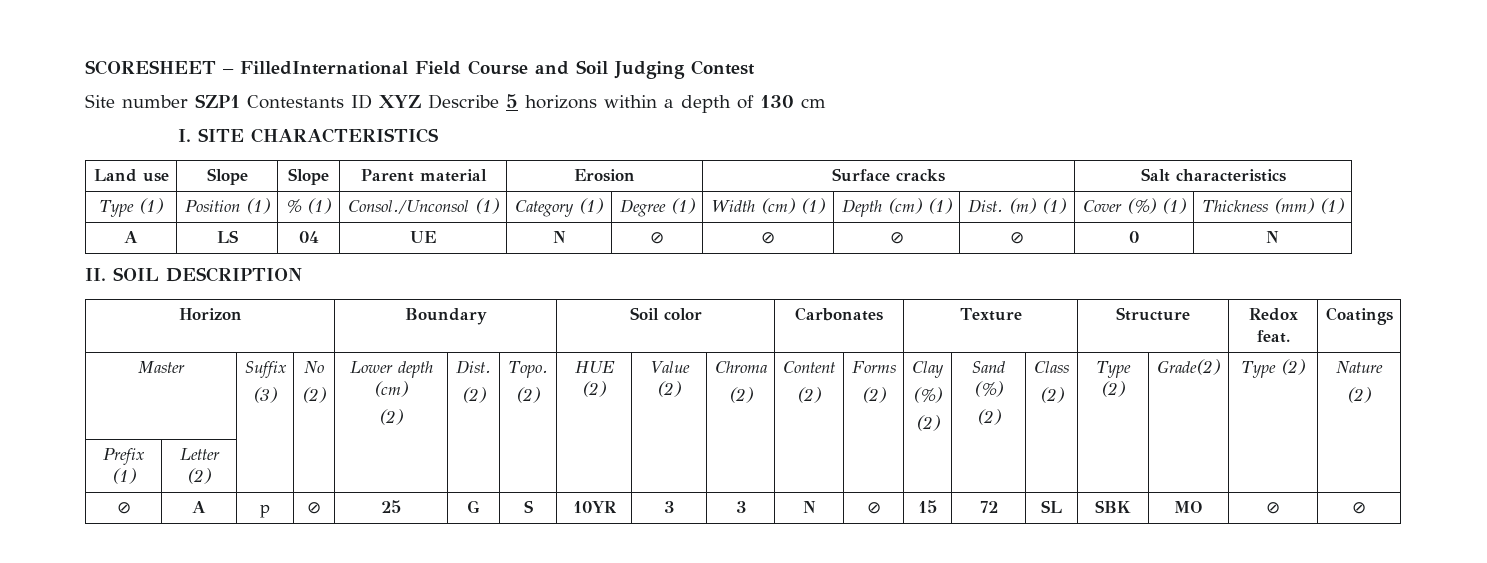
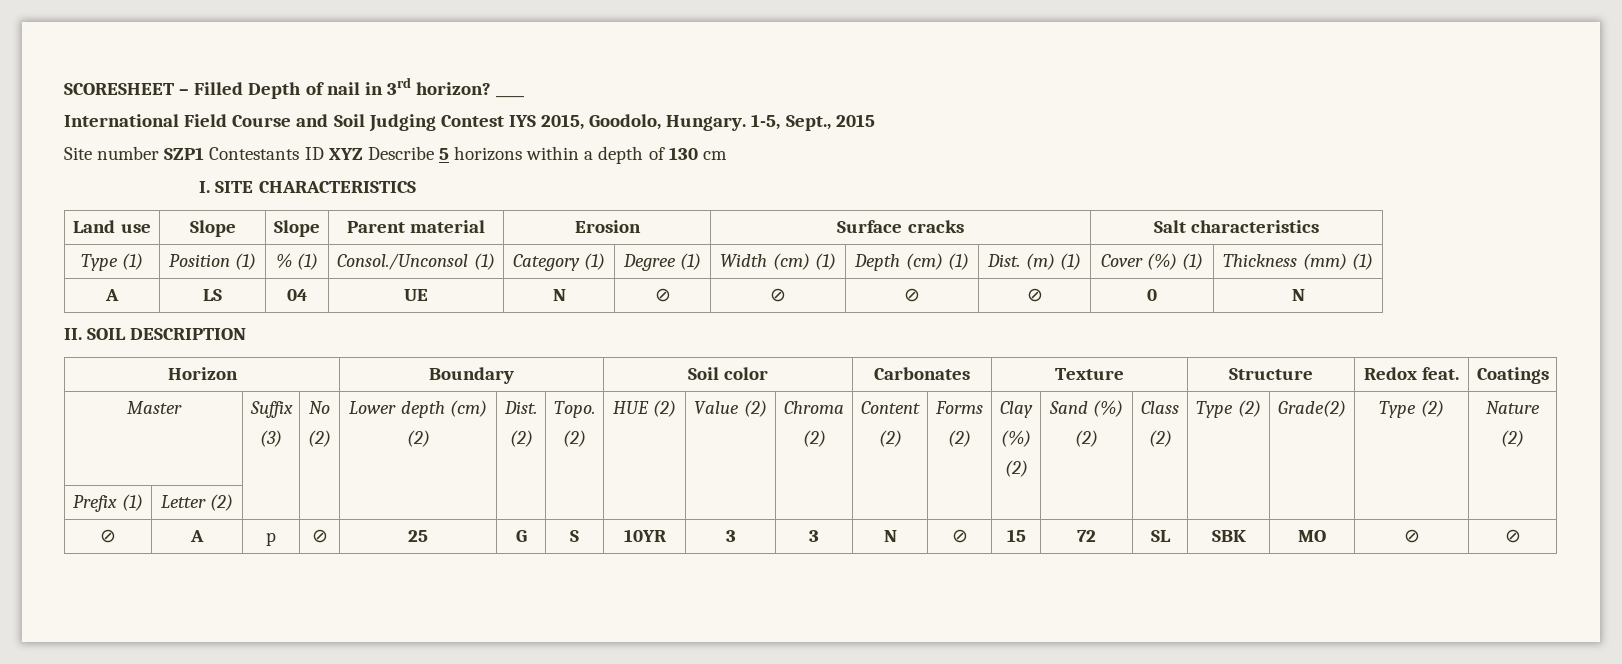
- SCORESHEET – FilledInternational Field Course and Soil Judging Contest
+ SCORESHEET – Filled Depth of nail in 3rd horizon? ____
+ International Field Course and Soil Judging Contest IYS 2015, Goodolo, Hungary. 1-5, Sept., 2015

